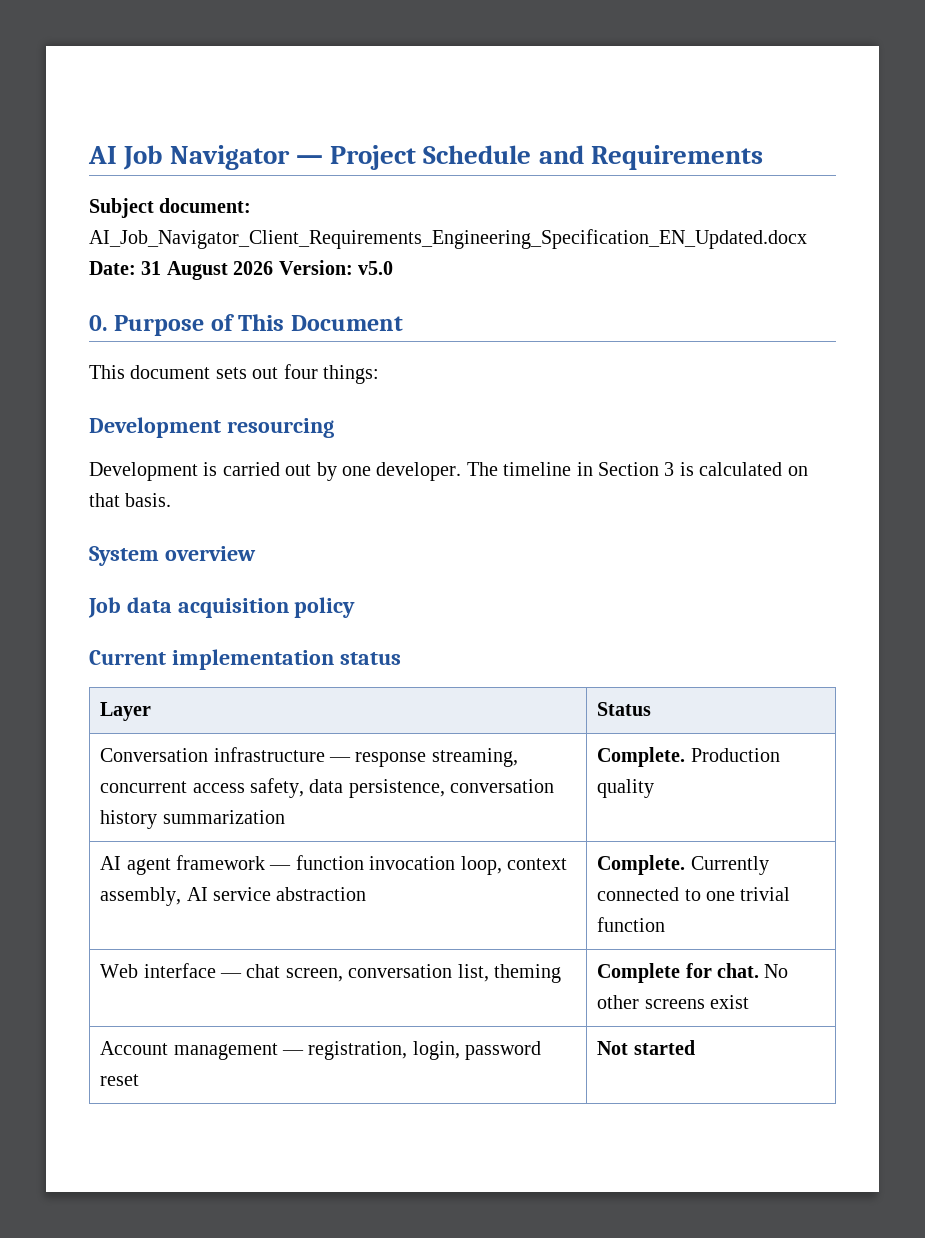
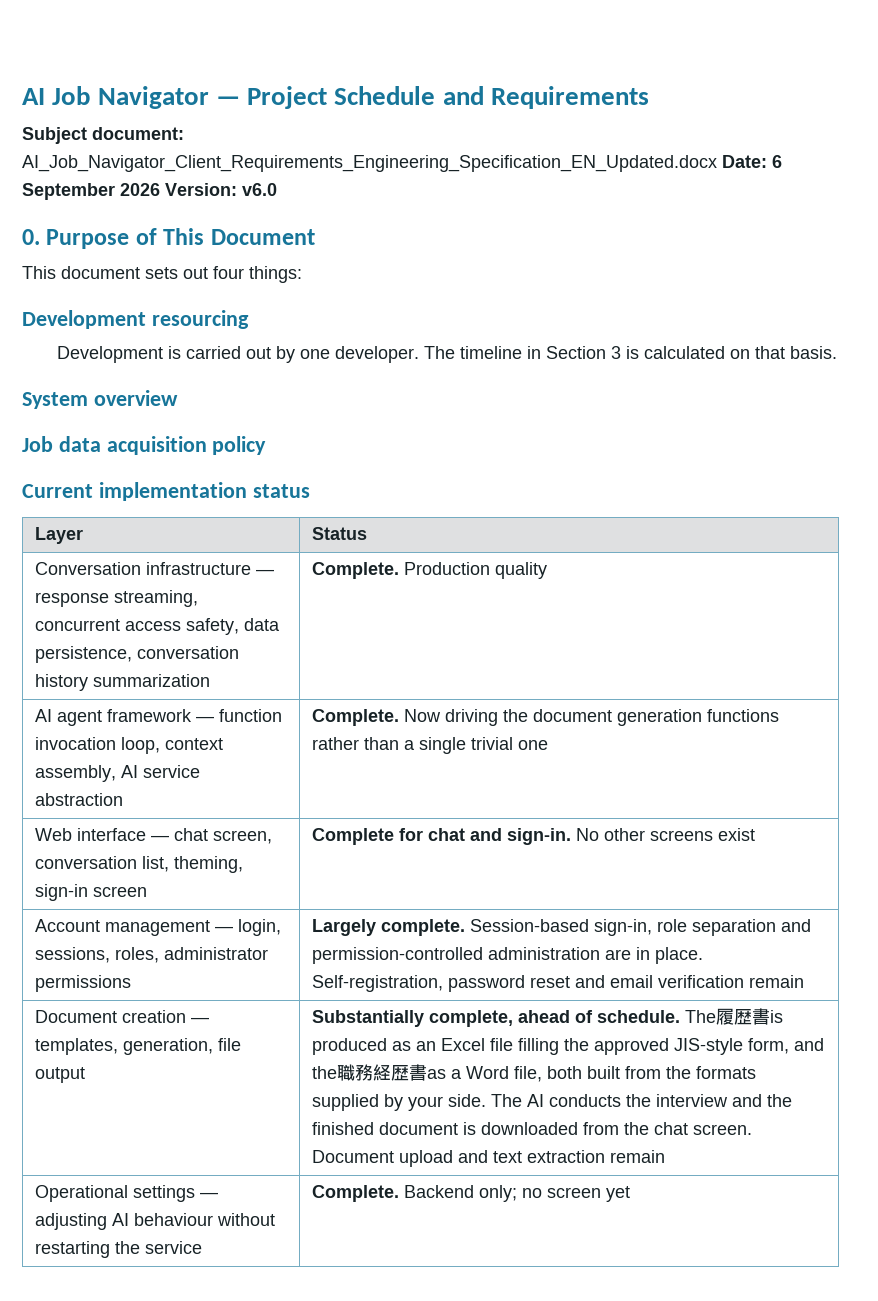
- Subject document: AI_Job_Navigator_Client_Requirements_Engineering_Specification_EN_Updated.docx Date: 31 August 2026 Version: v5.0
+ Subject document: AI_Job_Navigator_Client_Requirements_Engineering_Specification_EN_Updated.docx Date: 6 September 2026 Version: v6.0
- AI agent framework — function invocation loop, context assembly, AI service abstraction | Complete. Currently connected to one trivial function
+ AI agent framework — function invocation loop, context assembly, AI service abstraction | Complete. Now driving the document generation functions rather than a single trivial one
- Web interface — chat screen, conversation list, theming | Complete for chat. No other screens exist
+ Web interface — chat screen, conversation list, theming, sign-in screen | Complete for chat and sign-in. No other screens exist
- Account management — registration, login, password reset | Not started
+ Account management — login, sessions, roles, administrator permissions | Largely complete. Session-based sign-in, role separation and permission-controlled administration are in place. Self-registration, password reset and email verification remain
+ Document creation — templates, generation, file output | Substantially complete, ahead of schedule. The履歴書is produced as an Excel file filling the approved JIS-style form, and the職務経歴書as a Word file, both built from the formats supplied by your side. The AI conducts the interview and the finished document is downloaded from the chat screen. Document upload and text extraction remain
+ Operational settings — adjusting AI behaviour without restarting the service | Complete. Backend only; no screen yet

